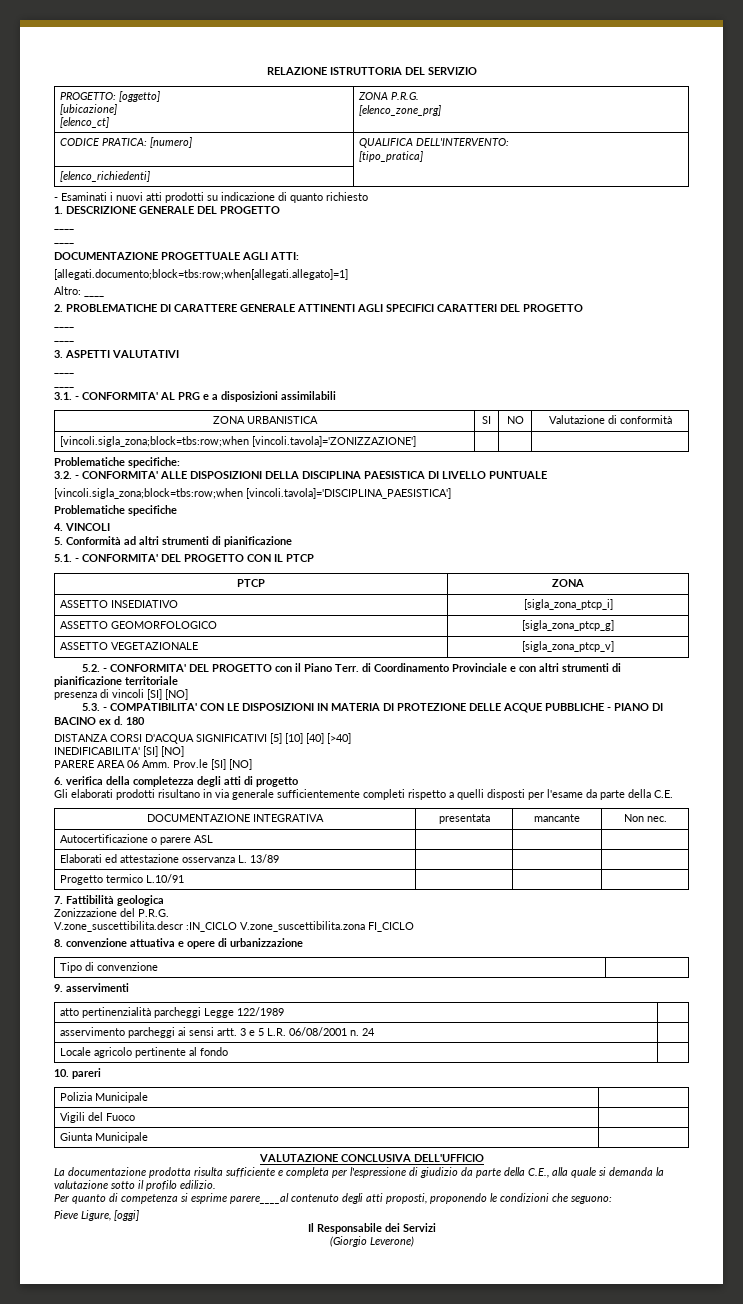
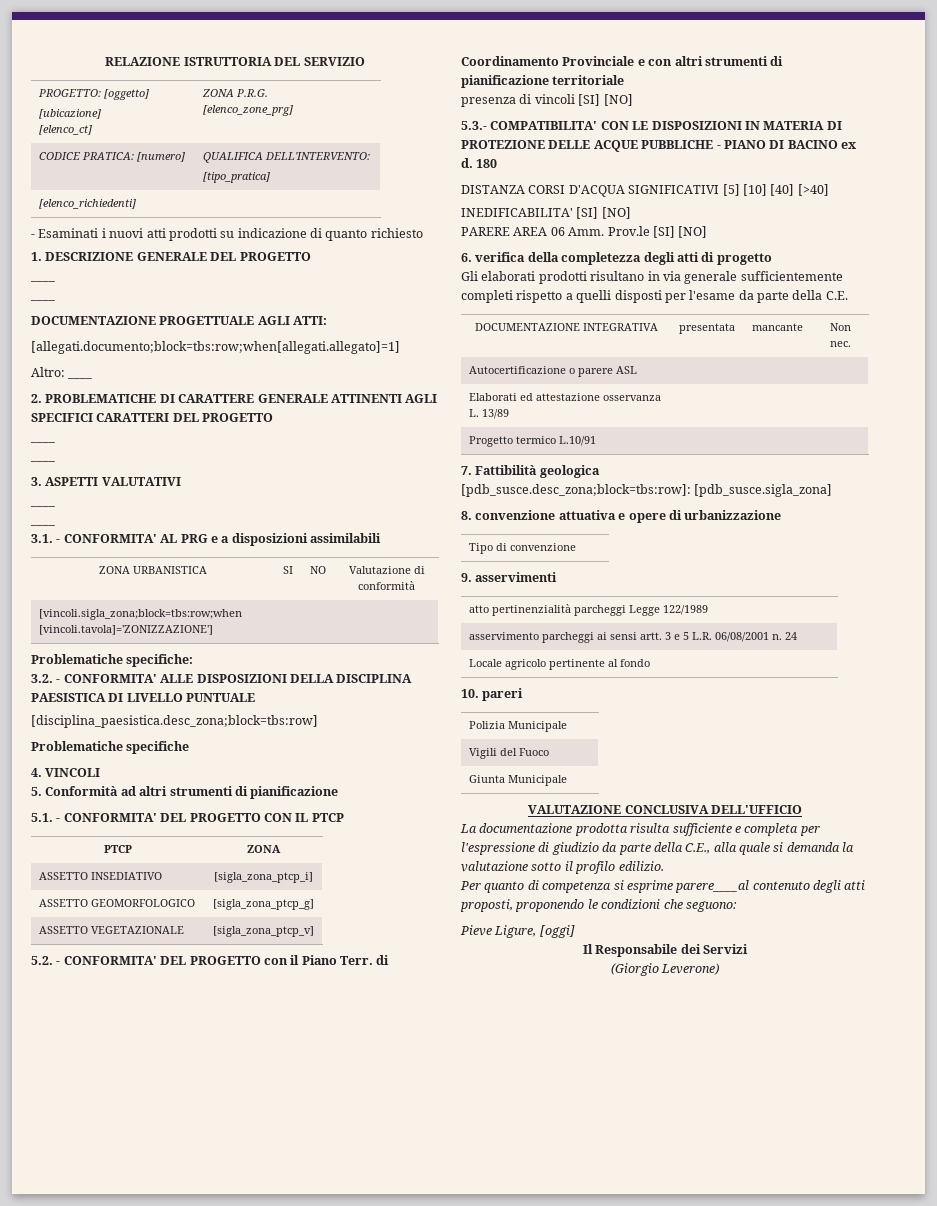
- [vincoli.sigla_zona;block=tbs:row;when [vincoli.tavola]='DISCIPLINA_PAESISTICA']
+ [disciplina_paesistica.desc_zona;block=tbs:row]
- 5.3. - COMPATIBILITA' CON LE DISPOSIZIONI IN MATERIA DI PROTEZIONE DELLE ACQUE PUBBLICHE - PIANO DI BACINO ex d.
+ 5.3.- COMPATIBILITA' CON LE DISPOSIZIONI IN MATERIA DI PROTEZIONE DELLE ACQUE PUBBLICHE - PIANO DI BACINO ex d.
- Zonizzazione del P.R.G.
- V.zone_suscettibilita.descr :IN_CICLO V.zone_suscettibilita.zona FI_CICLO
+ [pdb_susce.desc_zona;block=tbs:row]: [pdb_susce.sigla_zona]

